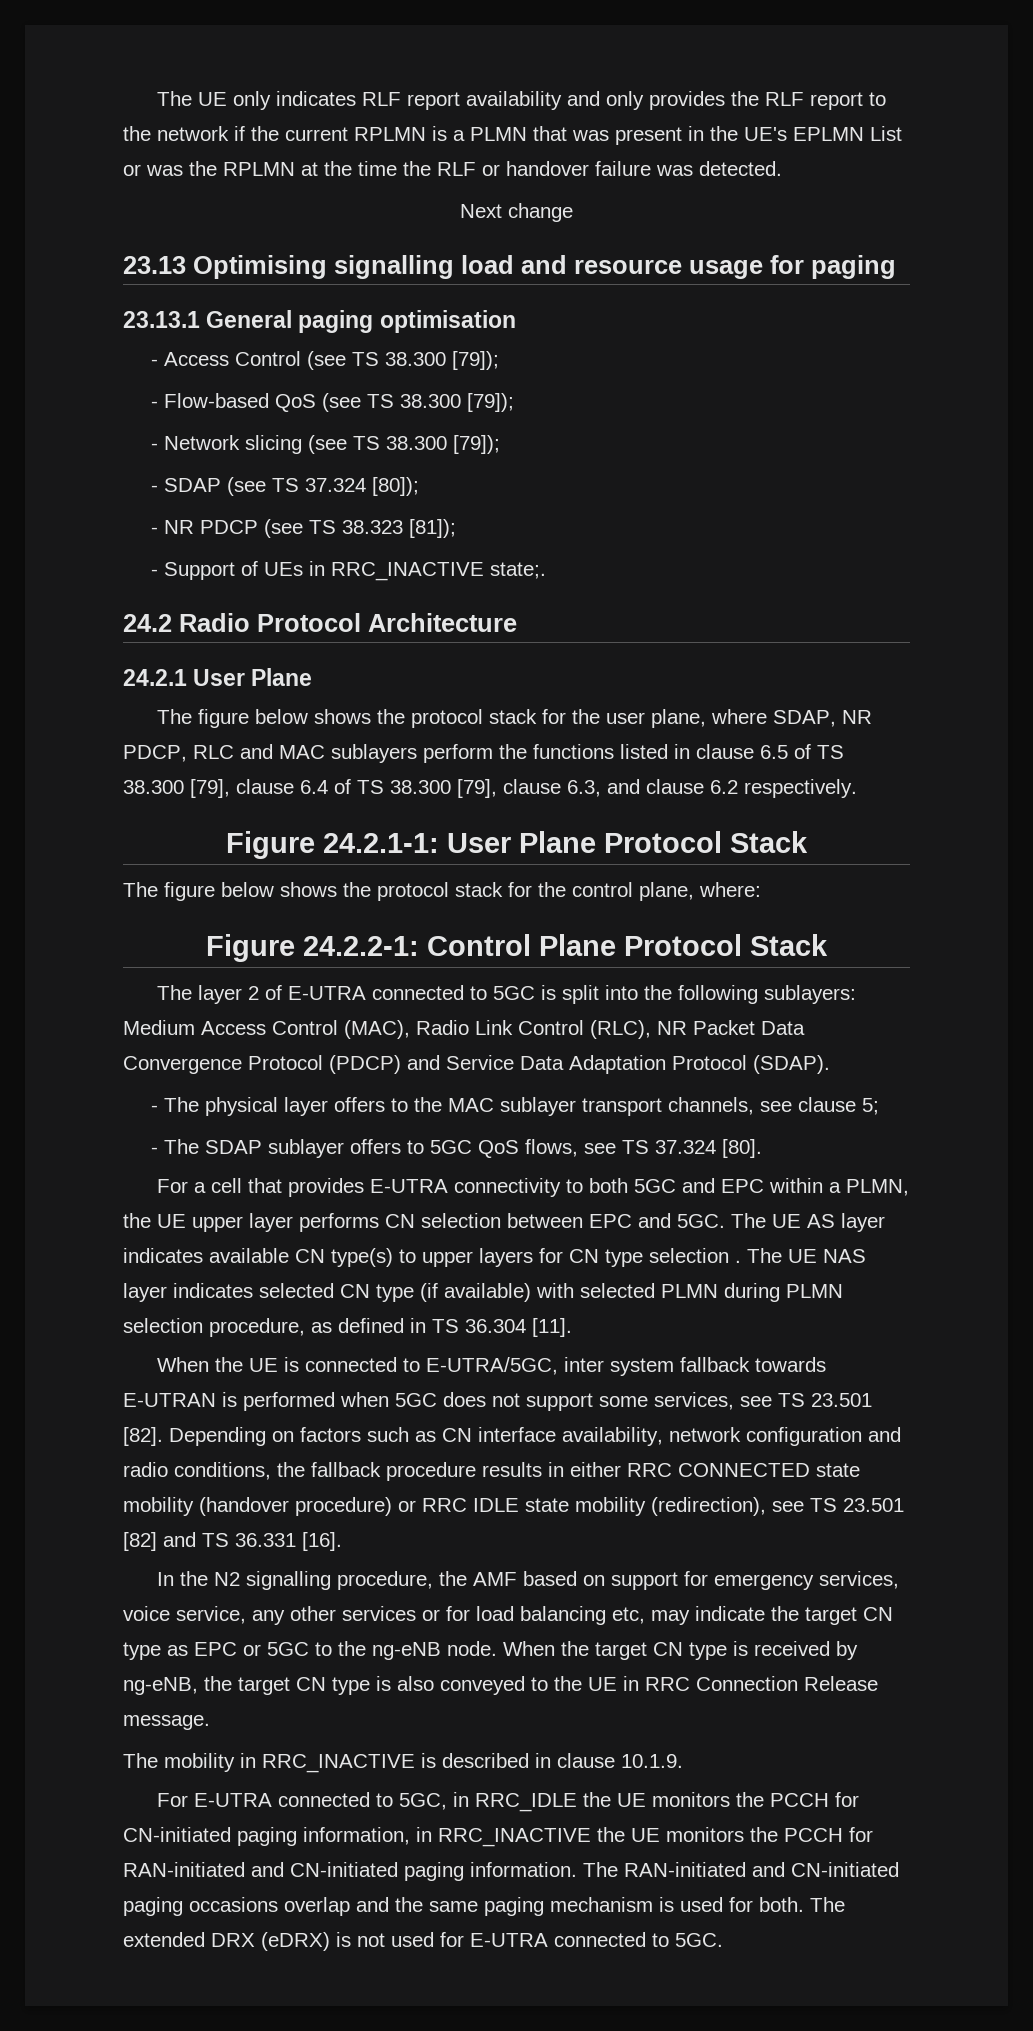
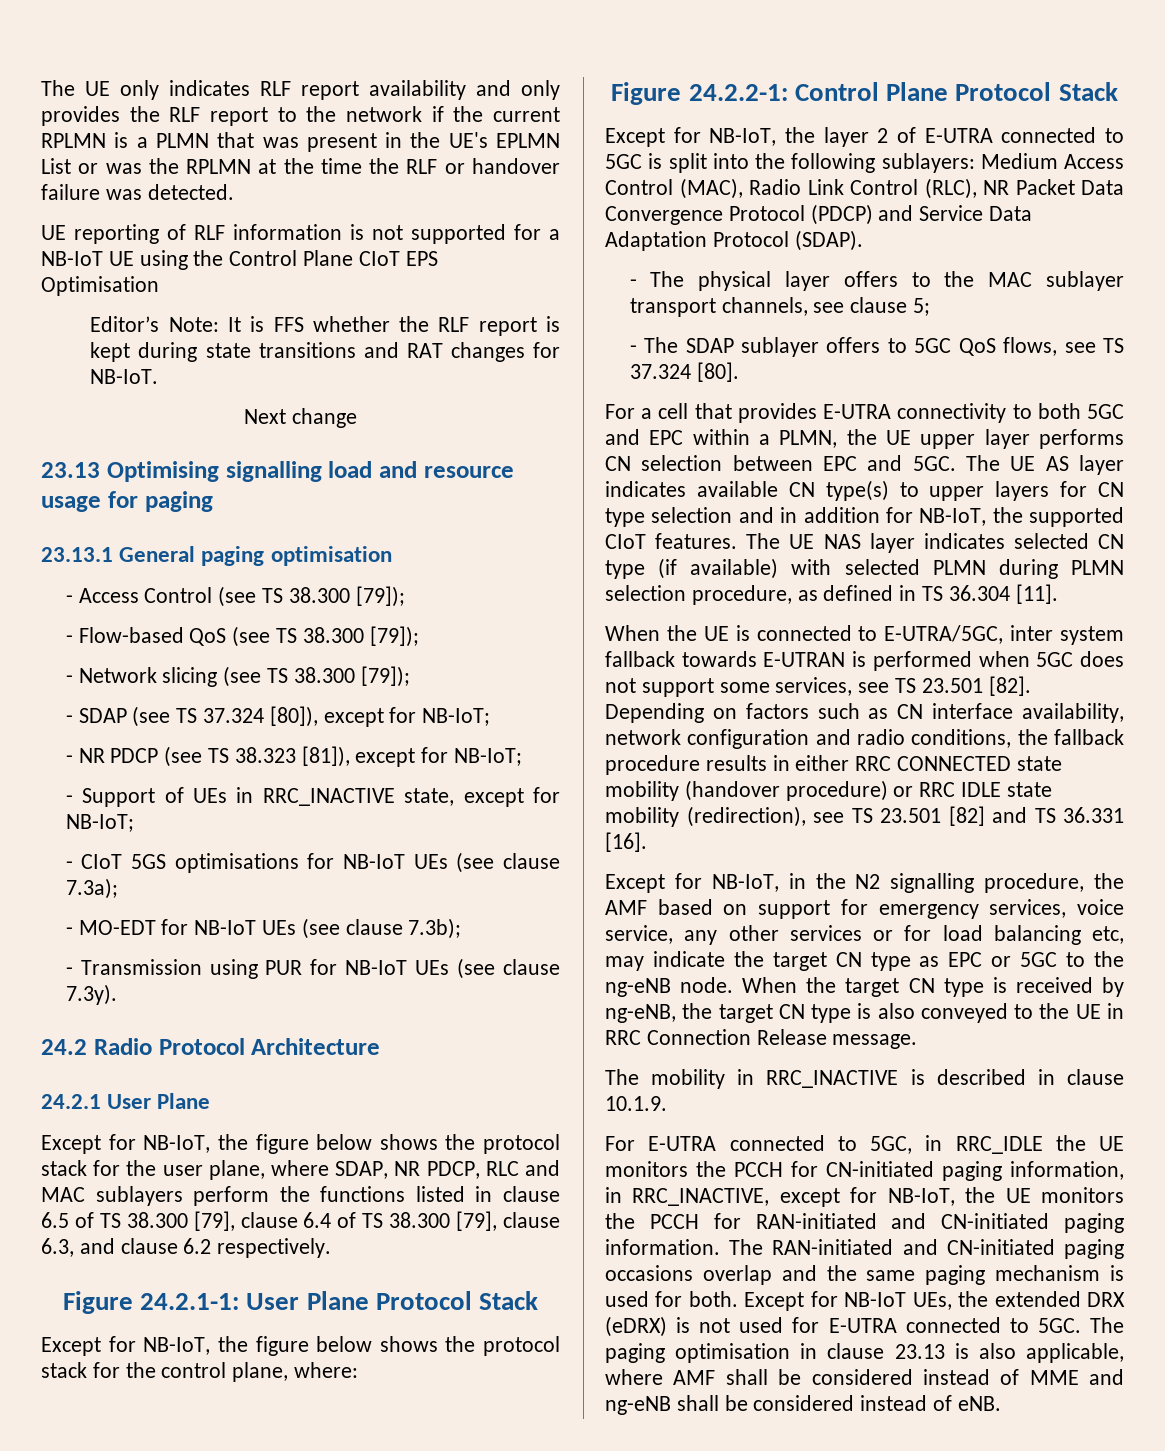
+ UE reporting of RLF information is not supported for a NB-IoT UE using the Control Plane CIoT EPS Optimisation
+ Editor’s Note: It is FFS whether the RLF report is kept during state transitions and RAT changes for NB-IoT.
- - SDAP (see TS 37.324 [80]);
+ - SDAP (see TS 37.324 [80]), except for NB-IoT;
- - NR PDCP (see TS 38.323 [81]);
+ - NR PDCP (see TS 38.323 [81]), except for NB-IoT;
- - Support of UEs in RRC_INACTIVE state;.
+ - Support of UEs in RRC_INACTIVE state, except for NB-IoT;
+ - CIoT 5GS optimisations for NB-IoT UEs (see clause 7.3a);
+ - MO-EDT for NB-IoT UEs (see clause 7.3b);
+ - Transmission using PUR for NB-IoT UEs (see clause 7.3y).
- The figure below shows the protocol stack for the user plane, where SDAP, NR PDCP, RLC and MAC sublayers perform the functions listed in clause 6.5 of TS 38.300 [79], clause 6.4 of TS 38.300 [79], clause 6.3, and clause 6.2 respectively.
+ Except for NB-IoT, the figure below shows the protocol stack for the user plane, where SDAP, NR PDCP, RLC and MAC sublayers perform the functions listed in clause 6.5 of TS 38.300 [79], clause 6.4 of TS 38.300 [79], clause 6.3, and clause 6.2 respectively.
- The figure below shows the protocol stack for the control plane, where:
+ Except for NB-IoT, the figure below shows the protocol stack for the control plane, where:
- The layer 2 of E-UTRA connected to 5GC is split into the following sublayers: Medium Access Control (MAC), Radio Link Control (RLC), NR Packet Data Convergence Protocol (PDCP) and Service Data Adaptation Protocol (SDAP).
+ Except for NB-IoT, the layer 2 of E-UTRA connected to 5GC is split into the following sublayers: Medium Access Control (MAC), Radio Link Control (RLC), NR Packet Data Convergence Protocol (PDCP) and Service Data Adaptation Protocol (SDAP).
- The UE AS layer indicates available CN type(s) to upper layers for CN type selection .
+ The UE AS layer indicates available CN type(s) to upper layers for CN type selection and in addition for NB-IoT, the supported CIoT features.
- In the N2 signalling procedure, the AMF based on support for emergency services, voice service, any other services or for load balancing etc, may indicate the target CN type as EPC or 5GC to the ng-eNB node.
+ Except for NB-IoT, in the N2 signalling procedure, the AMF based on support for emergency services, voice service, any other services or for load balancing etc, may indicate the target CN type as EPC or 5GC to the ng-eNB node.
- For E-UTRA connected to 5GC, in RRC_IDLE the UE monitors the PCCH for CN-initiated paging information, in RRC_INACTIVE the UE monitors the PCCH for RAN-initiated and CN-initiated paging information.
+ For E-UTRA connected to 5GC, in RRC_IDLE the UE monitors the PCCH for CN-initiated paging information, in RRC_INACTIVE, except for NB-IoT, the UE monitors the PCCH for RAN-initiated and CN-initiated paging information.
- The extended DRX (eDRX) is not used for E-UTRA connected to 5GC.
+ Except for NB-IoT UEs, the extended DRX (eDRX) is not used for E-UTRA connected to 5GC.
+ The paging optimisation in clause 23.13 is also applicable, where AMF shall be considered instead of MME and ng-eNB shall be considered instead of eNB.

